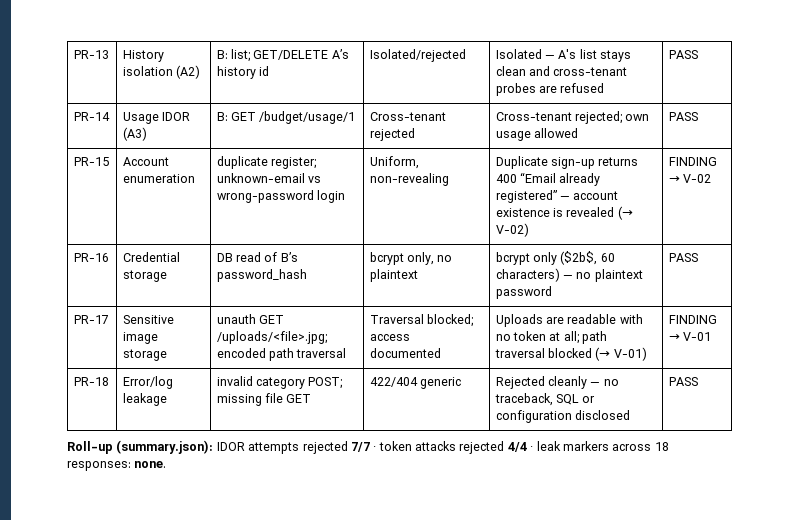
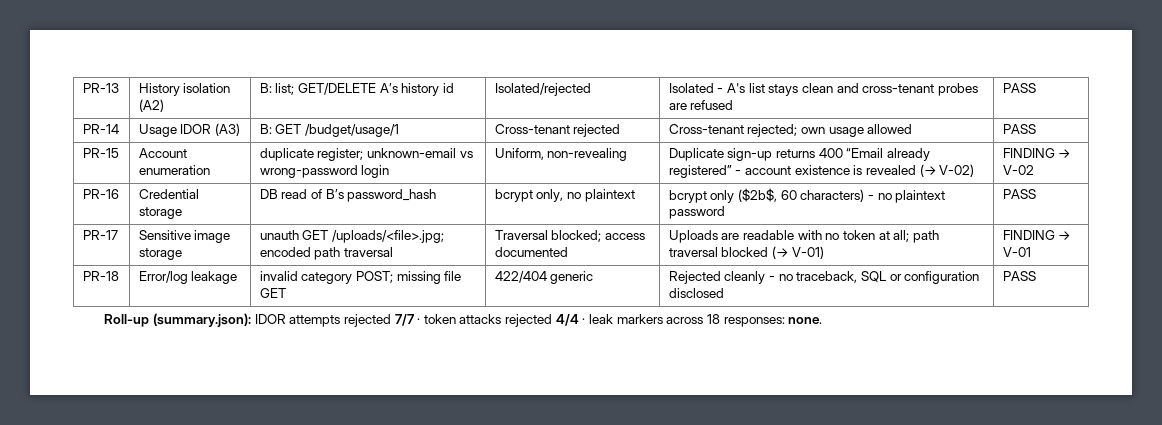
- PR-13 | History isolation (A2) | B: list; GET/DELETE A’s history id | Isolated/rejected | Isolated — A's list stays clean and cross-tenant probes are refused | PASS
+ PR-13 | History isolation (A2) | B: list; GET/DELETE A’s history id | Isolated/rejected | Isolated - A's list stays clean and cross-tenant probes are refused | PASS
- PR-15 | Account enumeration | duplicate register; unknown-email vs wrong-password login | Uniform, non-revealing | Duplicate sign-up returns 400 “Email already registered” — account existence is revealed (→ V-02) | FINDING → V-02
+ PR-15 | Account enumeration | duplicate register; unknown-email vs wrong-password login | Uniform, non-revealing | Duplicate sign-up returns 400 “Email already registered” - account existence is revealed (→ V-02) | FINDING → V-02
- PR-16 | Credential storage | DB read of B’s password_hash | bcrypt only, no plaintext | bcrypt only ($2b$, 60 characters) — no plaintext password | PASS
+ PR-16 | Credential storage | DB read of B’s password_hash | bcrypt only, no plaintext | bcrypt only ($2b$, 60 characters) - no plaintext password | PASS
- PR-18 | Error/log leakage | invalid category POST; missing file GET | 422/404 generic | Rejected cleanly — no traceback, SQL or configuration disclosed | PASS
+ PR-18 | Error/log leakage | invalid category POST; missing file GET | 422/404 generic | Rejected cleanly - no traceback, SQL or configuration disclosed | PASS

